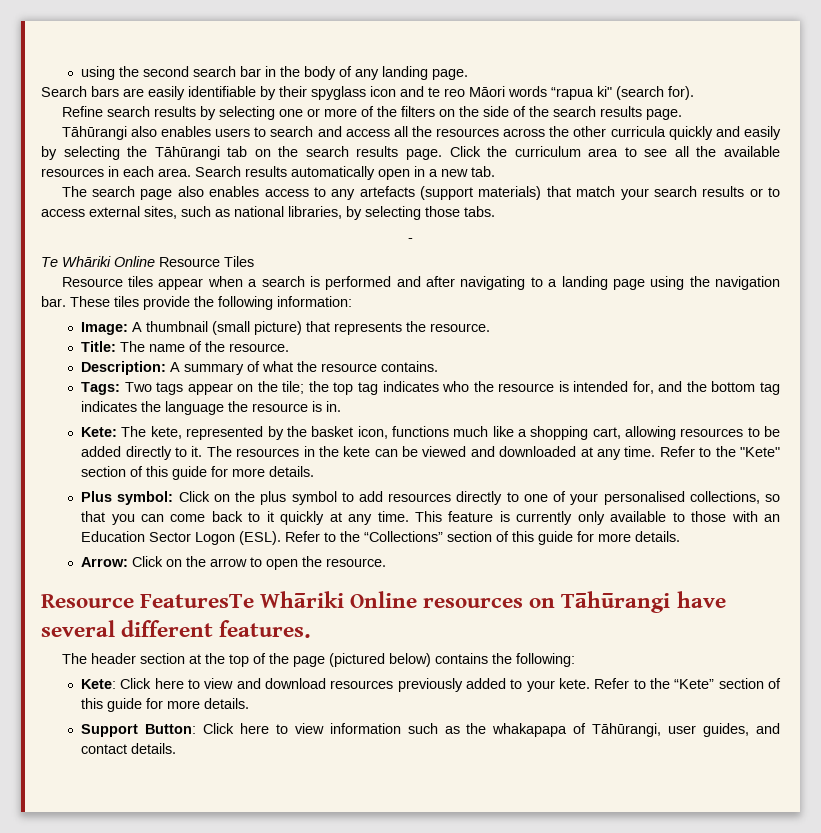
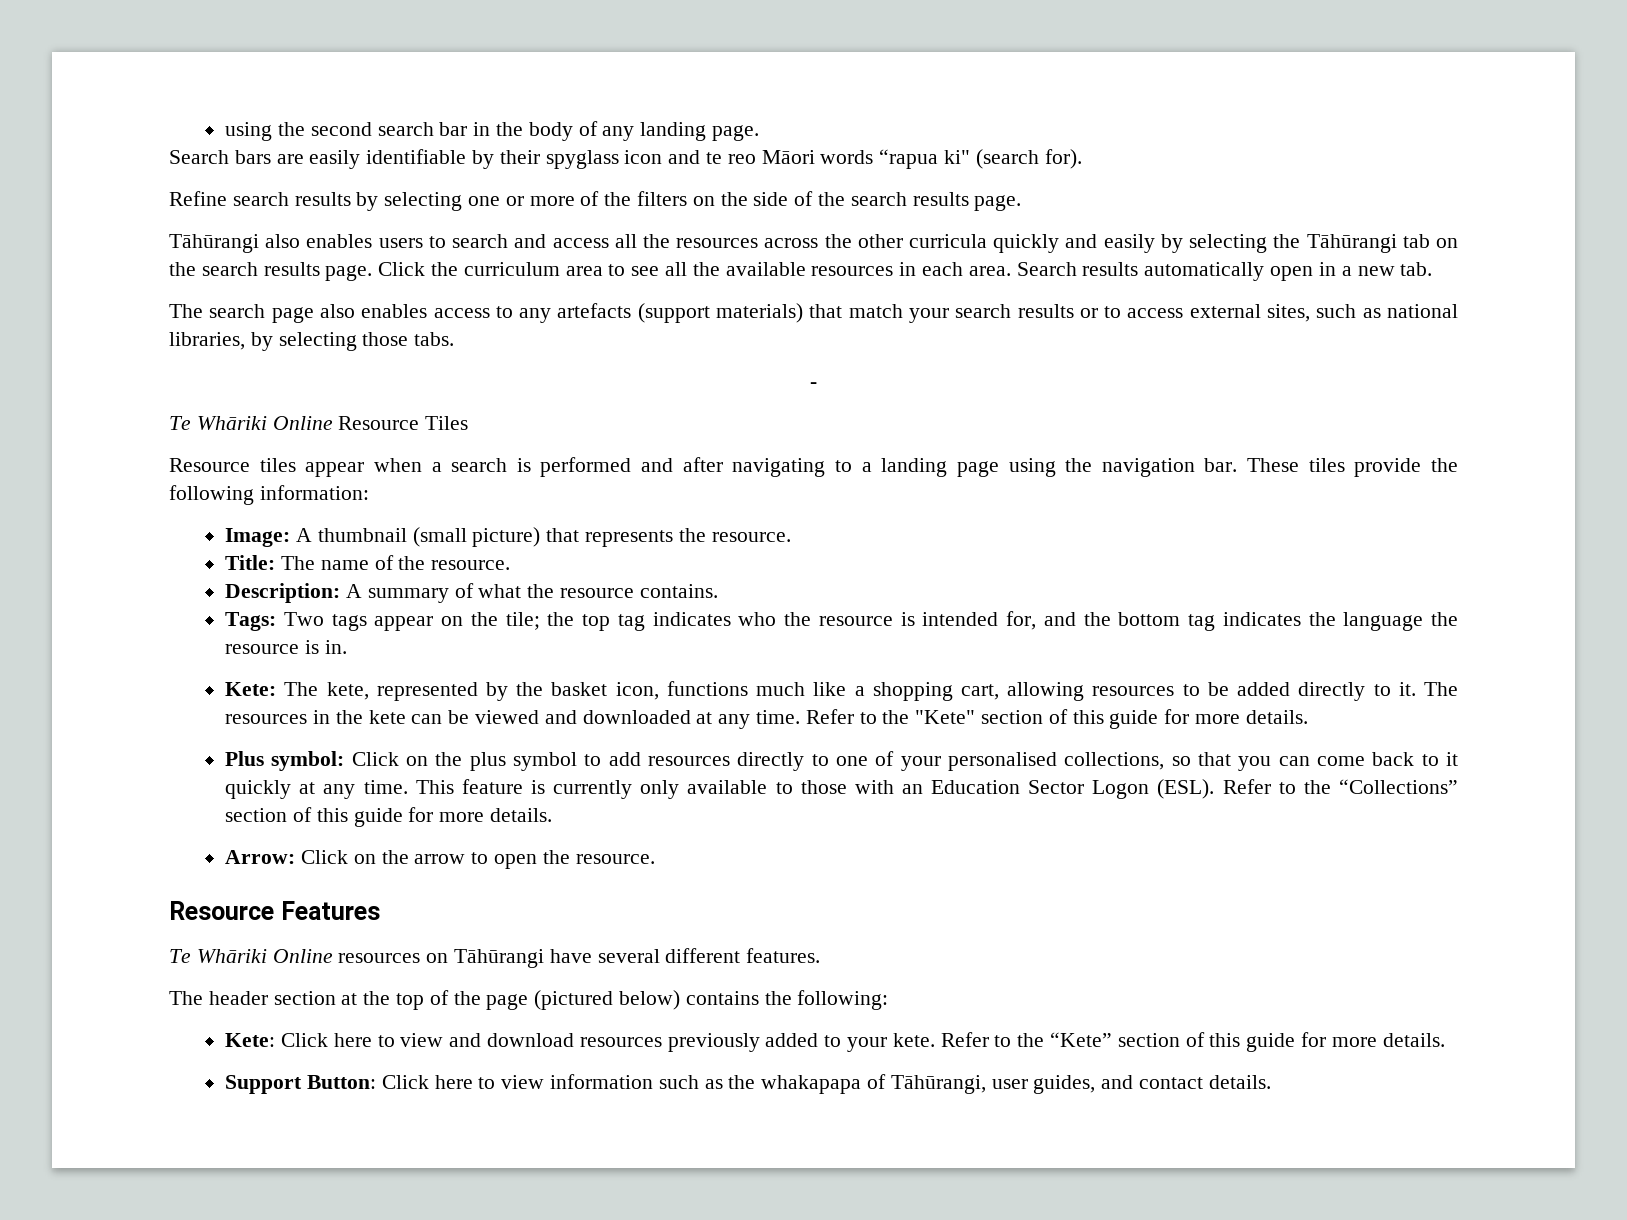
- Resource FeaturesTe Whāriki Online resources on Tāhūrangi have several different features.
+ Resource Features
+ Te Whāriki Online resources on Tāhūrangi have several different features.

